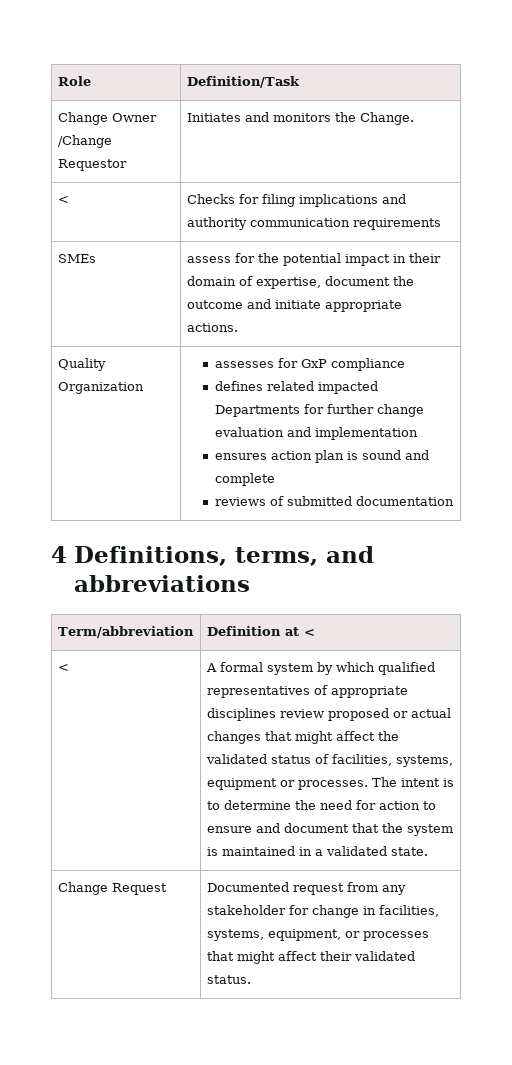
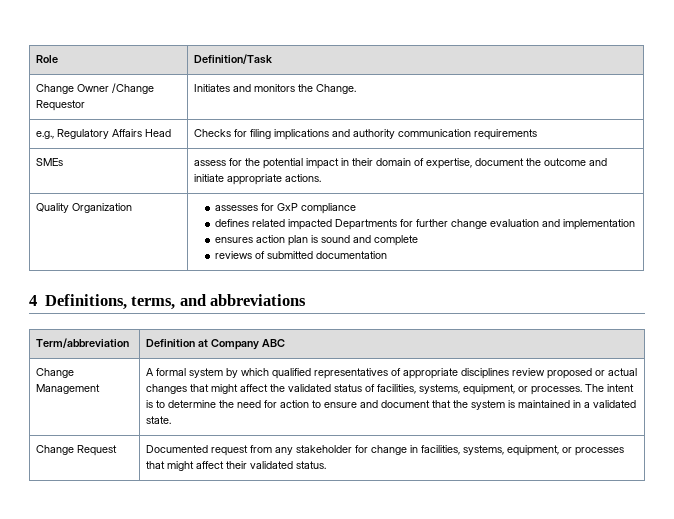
- < | Checks for filing implications and authority communication requirements
+ e.g., Regulatory Affairs Head | Checks for filing implications and authority communication requirements
- Term/abbreviation | Definition at <
- <
+ Term/abbreviation | Definition at Company ABC
+ Change Management
- A formal system by which qualified representatives of appropriate disciplines review proposed or actual changes that might affect the validated status of facilities, systems, equipment or processes.
+ A formal system by which qualified representatives of appropriate disciplines review proposed or actual changes that might affect the validated status of facilities, systems, equipment, or processes.

